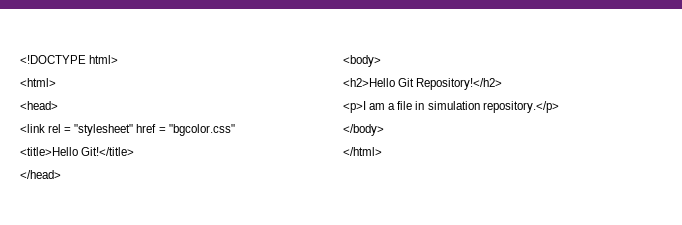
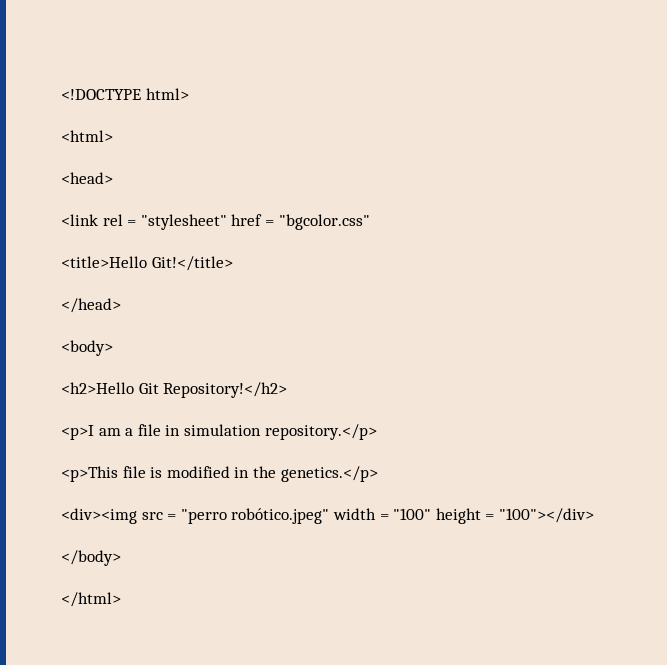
+ <p>This file is modified in the genetics.</p>
+ <div><img src = "perro robótico.jpeg" width = "100" height = "100"></div>

